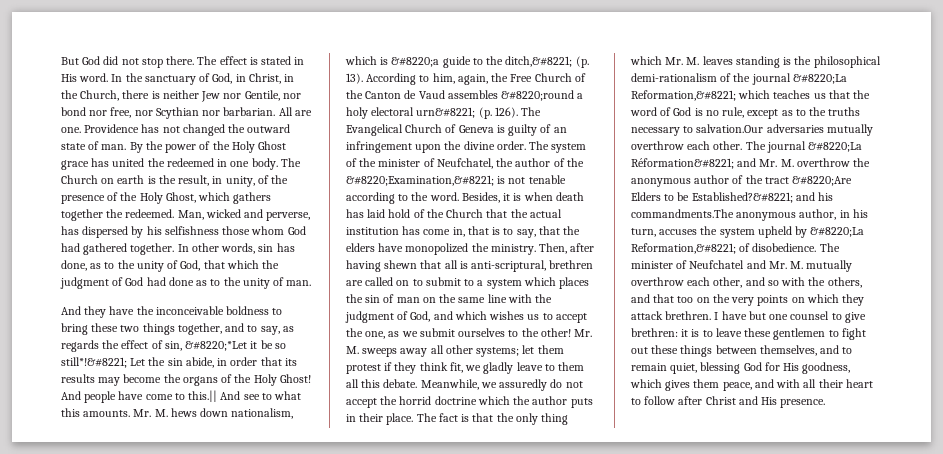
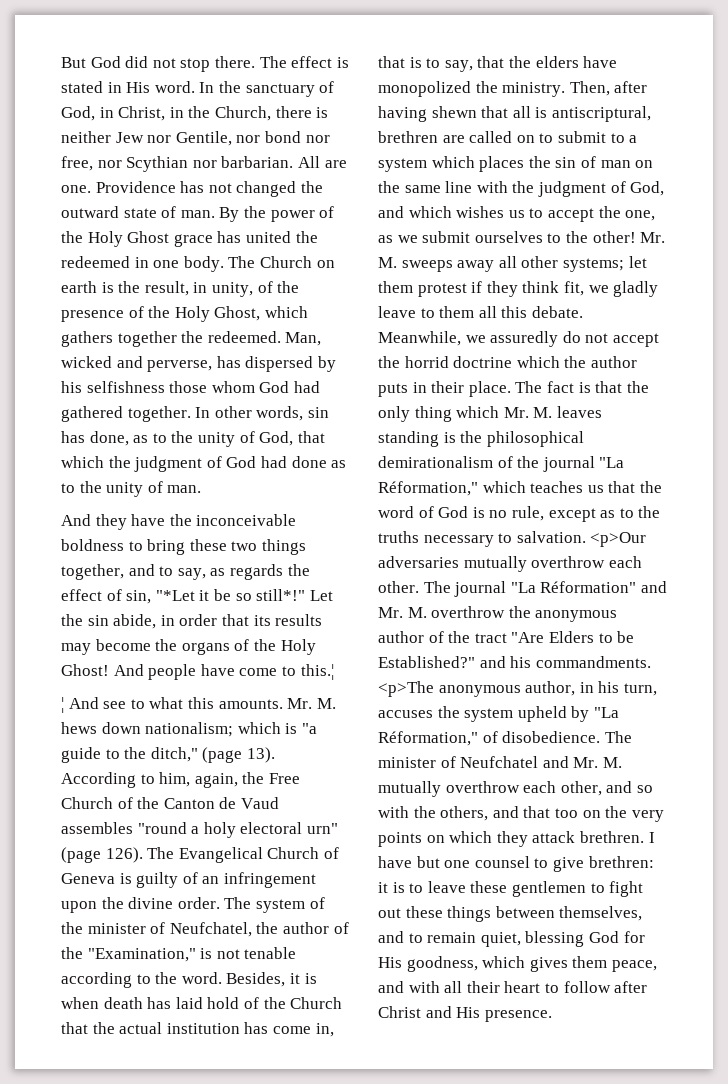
- And they have the inconceivable boldness to bring these two things together, and to say, as regards the effect of sin, &#8220;*Let it be so still*!&#8221; Let the sin abide, in order that its results may become the organs of the Holy Ghost!
+ And they have the inconceivable boldness to bring these two things together, and to say, as regards the effect of sin, "*Let it be so still*!" Let the sin abide, in order that its results may become the organs of the Holy Ghost!
- And people have come to this.|| And see to what this amounts.
+ And people have come to this.¦
+ ¦ And see to what this amounts.
- Mr. M. hews down nationalism, which is &#8220;a guide to the ditch,&#8221; (p. 13).
+ Mr. M. hews down nationalism; which is "a guide to the ditch," (page 13).
- According to him, again, the Free Church of the Canton de Vaud assembles &#8220;round a holy electoral urn&#8221; (p. 126).
+ According to him, again, the Free Church of the Canton de Vaud assembles "round a holy electoral urn" (page 126).
- The system of the minister of Neufchatel, the author of the &#8220;Examination,&#8221; is not tenable according to the word.
+ The system of the minister of Neufchatel, the author of the "Examination," is not tenable according to the word.
- Then, after having shewn that all is anti-scriptural, brethren are called on to submit to a system which places the sin of man on the same line with the judgment of God, and which wishes us to accept the one, as we submit ourselves to the other!
+ Then, after having shewn that all is antiscriptural, brethren are called on to submit to a system which places the sin of man on the same line with the judgment of God, and which wishes us to accept the one, as we submit ourselves to the other!
- The fact is that the only thing which Mr. M. leaves standing is the philosophical demi-rationalism of the journal &#8220;La Reformation,&#8221; which teaches us that the word of God is no rule, except as to the truths necessary to salvation.Our adversaries mutually overthrow each other.
+ The fact is that the only thing which Mr. M. leaves standing is the philosophical demirationalism of the journal "La Réformation," which teaches us that the word of God is no rule, except as to the truths necessary to salvation. <p>Our adversaries mutually overthrow each other.
- The journal &#8220;La Réformation&#8221; and Mr. M. overthrow the anonymous author of the tract &#8220;Are Elders to be Established?&#8221; and his commandments.The anonymous author, in his turn, accuses the system upheld by &#8220;La Reformation,&#8221; of disobedience.
+ The journal "La Réformation" and Mr. M. overthrow the anonymous author of the tract "Are Elders to be Established?" and his commandments. <p>The anonymous author, in his turn, accuses the system upheld by "La Réformation," of disobedience.

